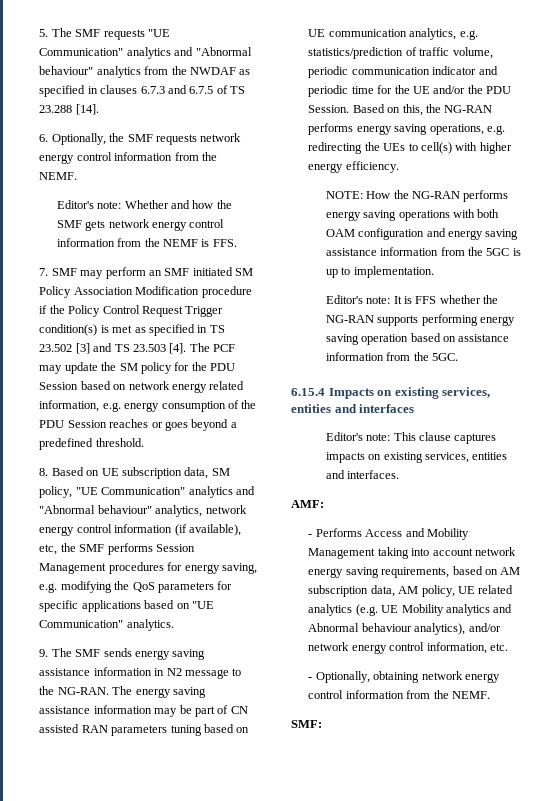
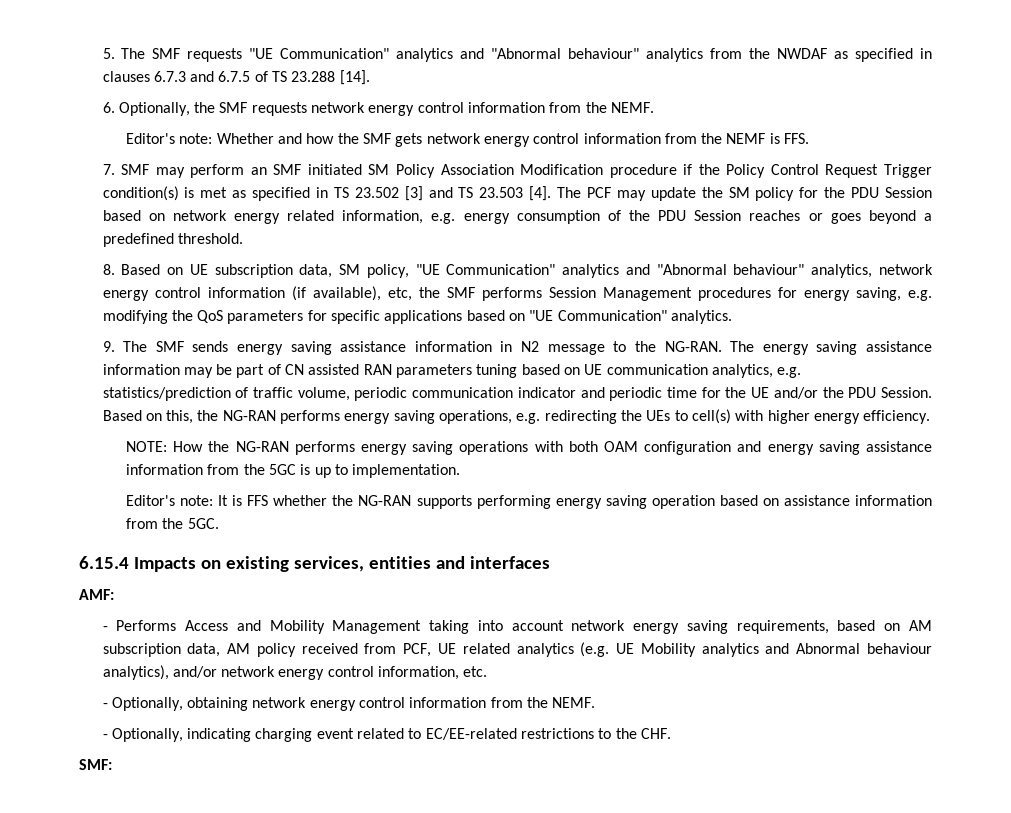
- Editor's note: This clause captures impacts on existing services, entities and interfaces.
- - Performs Access and Mobility Management taking into account network energy saving requirements, based on AM subscription data, AM policy, UE related analytics (e.g. UE Mobility analytics and Abnormal behaviour analytics), and/or network energy control information, etc.
+ - Performs Access and Mobility Management taking into account network energy saving requirements, based on AM subscription data, AM policy received from PCF, UE related analytics (e.g. UE Mobility analytics and Abnormal behaviour analytics), and/or network energy control information, etc.
+ - Optionally, indicating charging event related to EC/EE-related restrictions to the CHF.

